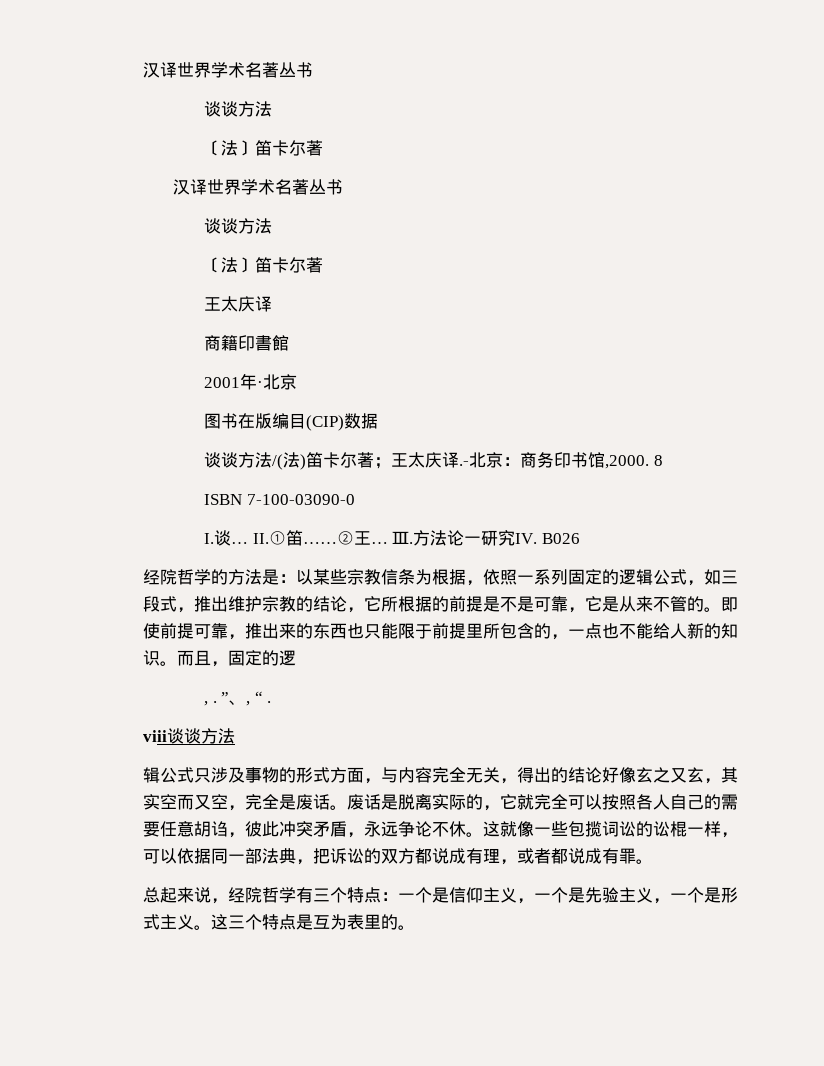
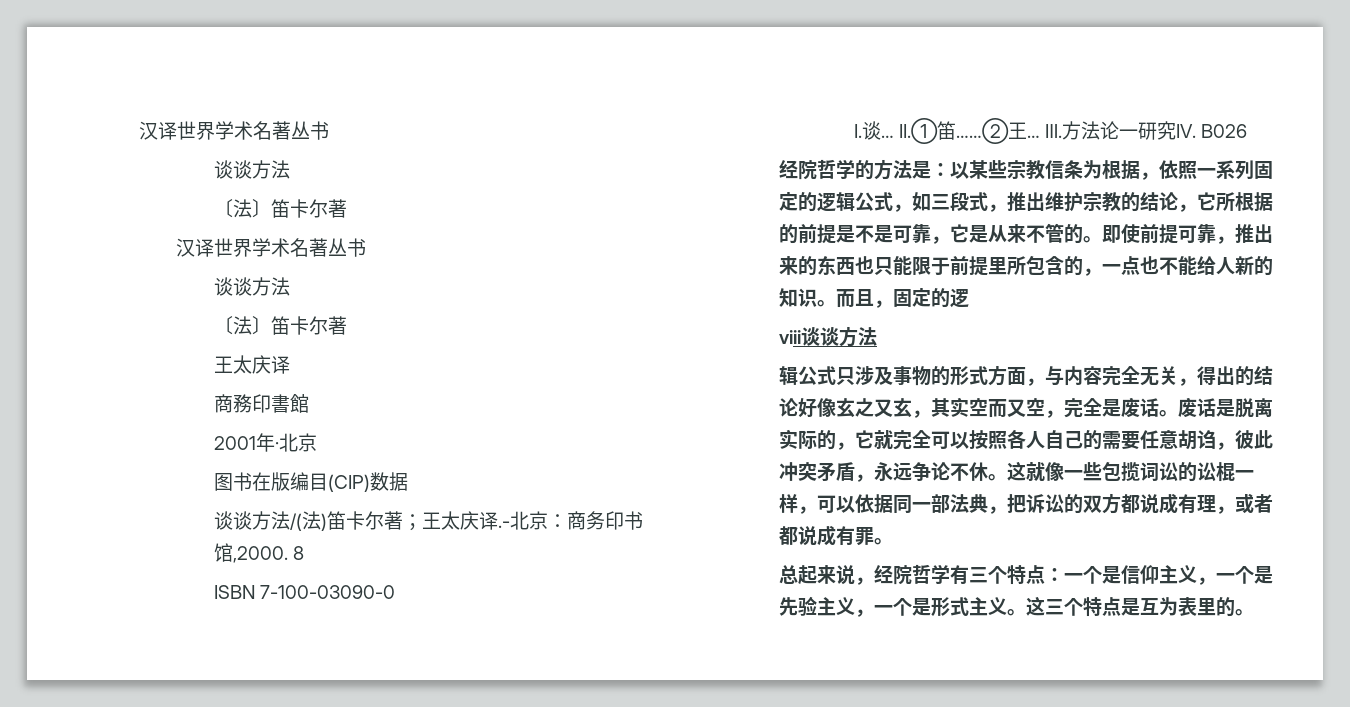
- 商籍印書館
+ 商務印書館
- , . ”、, “ .

